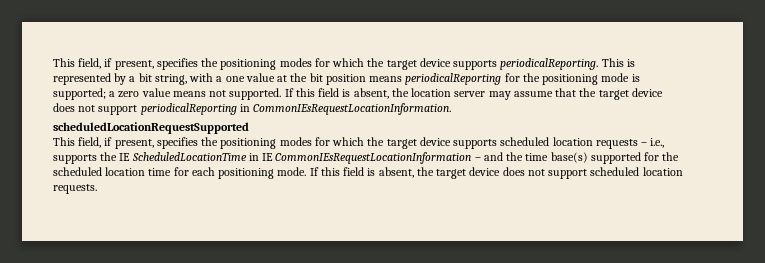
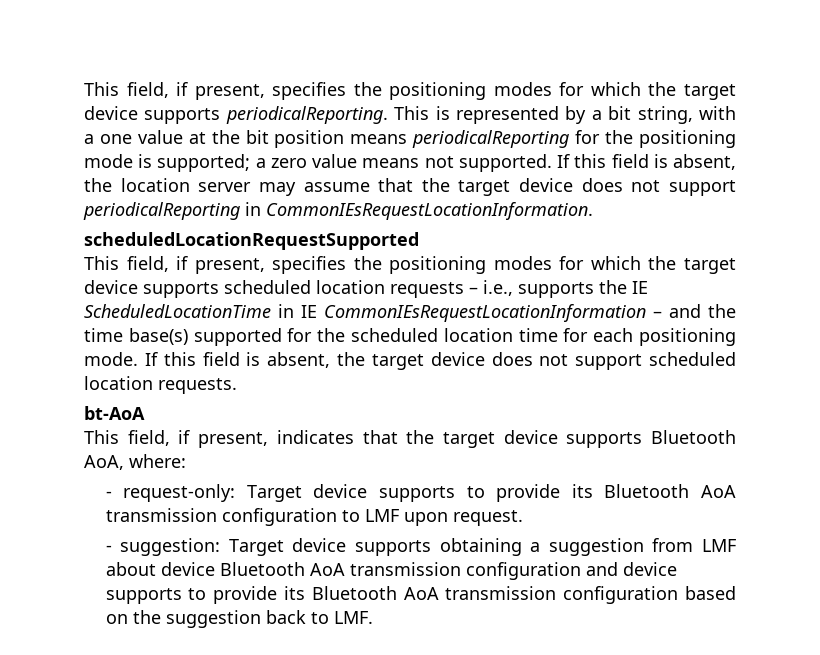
+ bt-AoA
+ This field, if present, indicates that the target device supports Bluetooth AoA, where:
+ - request-only: Target device supports to provide its Bluetooth AoA transmission configuration to LMF upon request.
+ - suggestion: Target device supports obtaining a suggestion from LMF about device Bluetooth AoA transmission configuration and device supports to provide its Bluetooth AoA transmission configuration based on the suggestion back to LMF.

